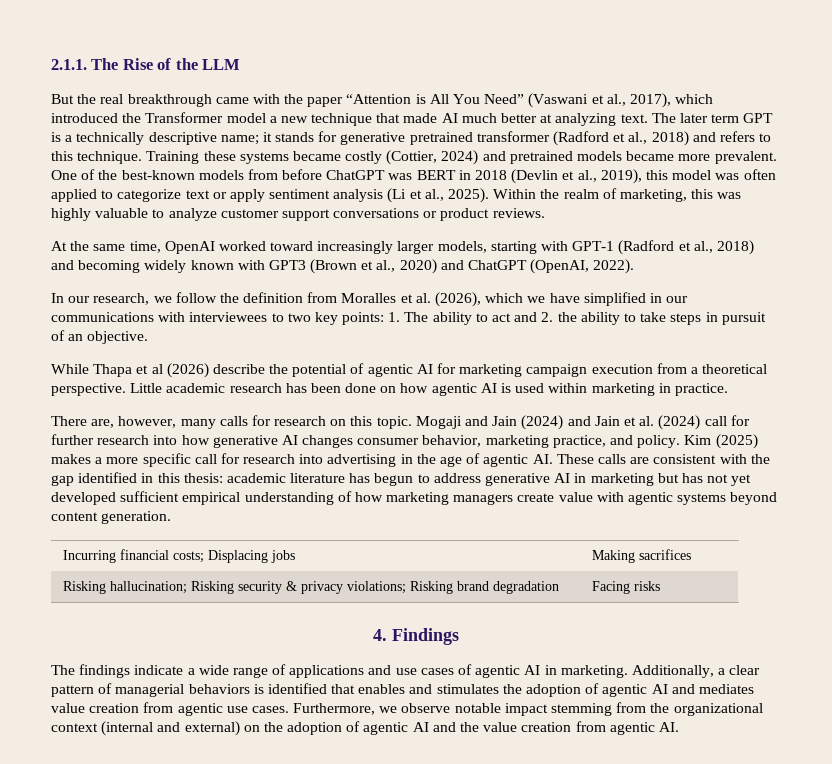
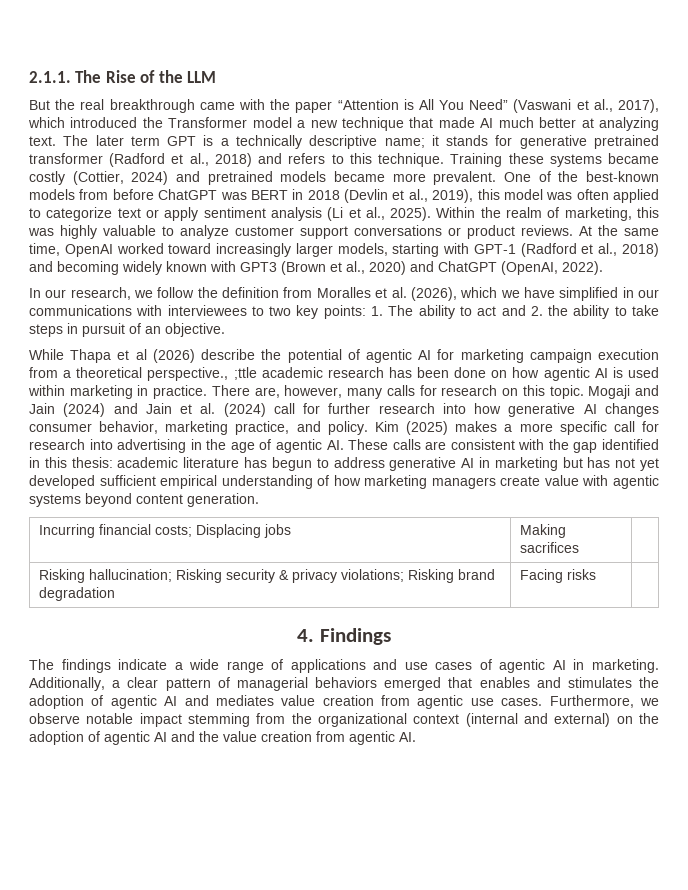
- Within the realm of marketing, this was highly valuable to analyze customer support conversations or product reviews.
- At the same time, OpenAI worked toward increasingly larger models, starting with GPT-1 (Radford et al., 2018) and becoming widely known with GPT3 (Brown et al., 2020) and ChatGPT (OpenAI, 2022).
+ Within the realm of marketing, this was highly valuable to analyze customer support conversations or product reviews. At the same time, OpenAI worked toward increasingly larger models, starting with GPT-1 (Radford et al., 2018) and becoming widely known with GPT3 (Brown et al., 2020) and ChatGPT (OpenAI, 2022).
- While Thapa et al (2026) describe the potential of agentic AI for marketing campaign execution from a theoretical perspective. Little academic research has been done on how agentic AI is used within marketing in practice.
- There are, however, many calls for research on this topic.
+ While Thapa et al (2026) describe the potential of agentic AI for marketing campaign execution from a theoretical perspective., ;ttle academic research has been done on how agentic AI is used within marketing in practice. There are, however, many calls for research on this topic.
- Additionally, a clear pattern of managerial behaviors is identified that enables and stimulates the adoption of agentic AI and mediates value creation from agentic use cases.
+ Additionally, a clear pattern of managerial behaviors emerged that enables and stimulates the adoption of agentic AI and mediates value creation from agentic use cases.

